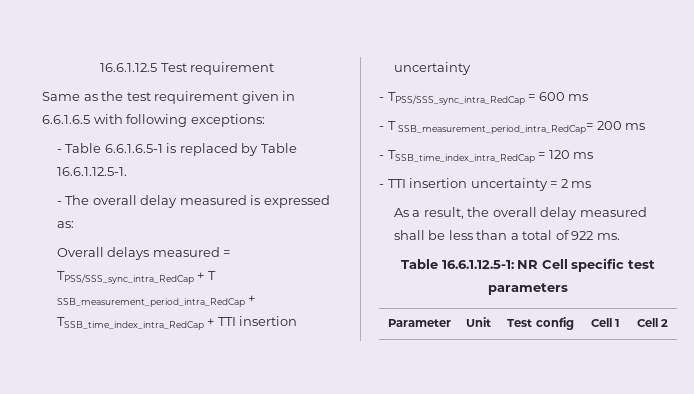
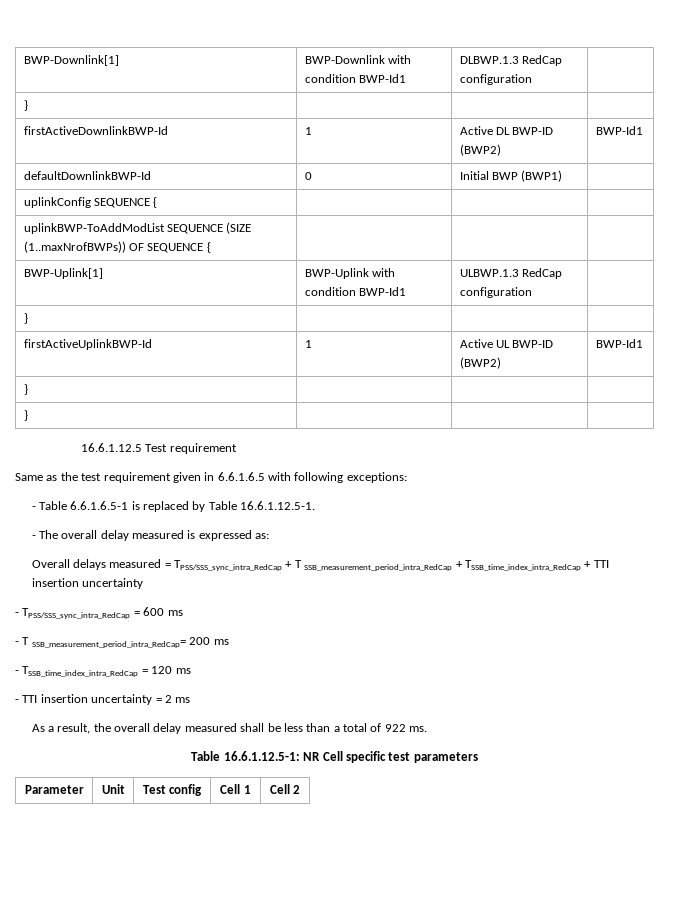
+ BWP-Downlink[1] | BWP-Downlink with condition BWP-Id1 | DLBWP.1.3 RedCap configuration |
+ } | | |
+ firstActiveDownlinkBWP-Id | 1 | Active DL BWP-ID (BWP2) | BWP-Id1
+ defaultDownlinkBWP-Id | 0 | Initial BWP (BWP1) |
+ uplinkConfig SEQUENCE { | | |
+ uplinkBWP-ToAddModList SEQUENCE (SIZE (1..maxNrofBWPs)) OF SEQUENCE { | | |
+ BWP-Uplink[1] | BWP-Uplink with condition BWP-Id1 | ULBWP.1.3 RedCap configuration |
+ } | | |
+ firstActiveUplinkBWP-Id | 1 | Active UL BWP-ID (BWP2) | BWP-Id1
+ } | | |
+ } | | |

